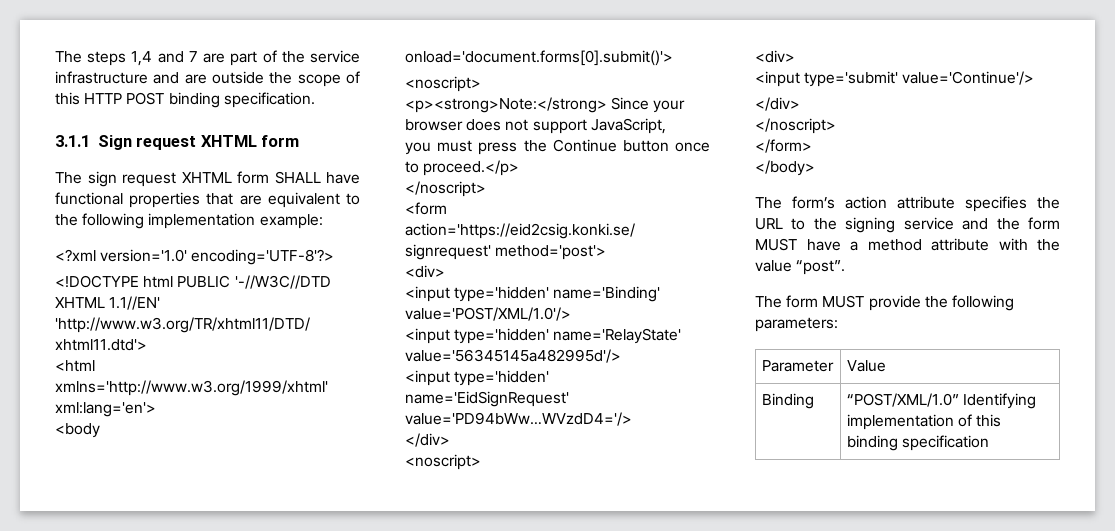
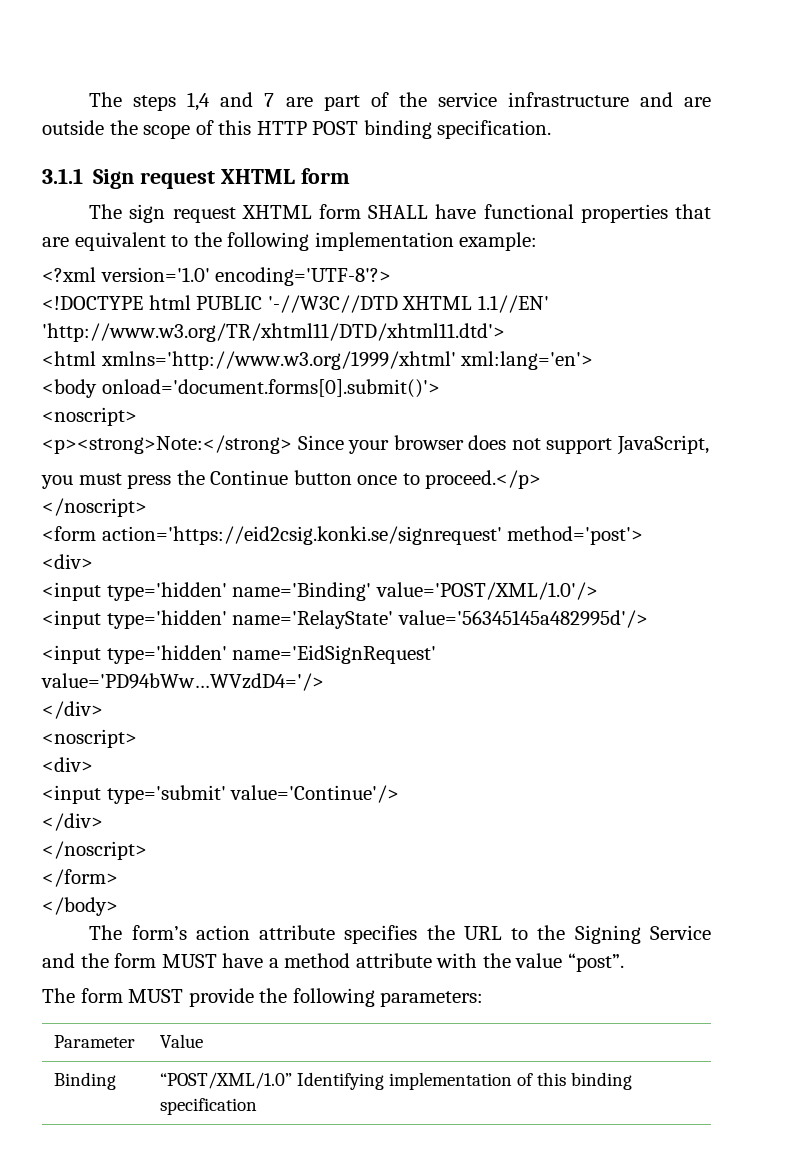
- The form’s action attribute specifies the URL to the signing service and the form MUST have a method attribute with the value “post”.
+ The form’s action attribute specifies the URL to the Signing Service and the form MUST have a method attribute with the value “post”.

